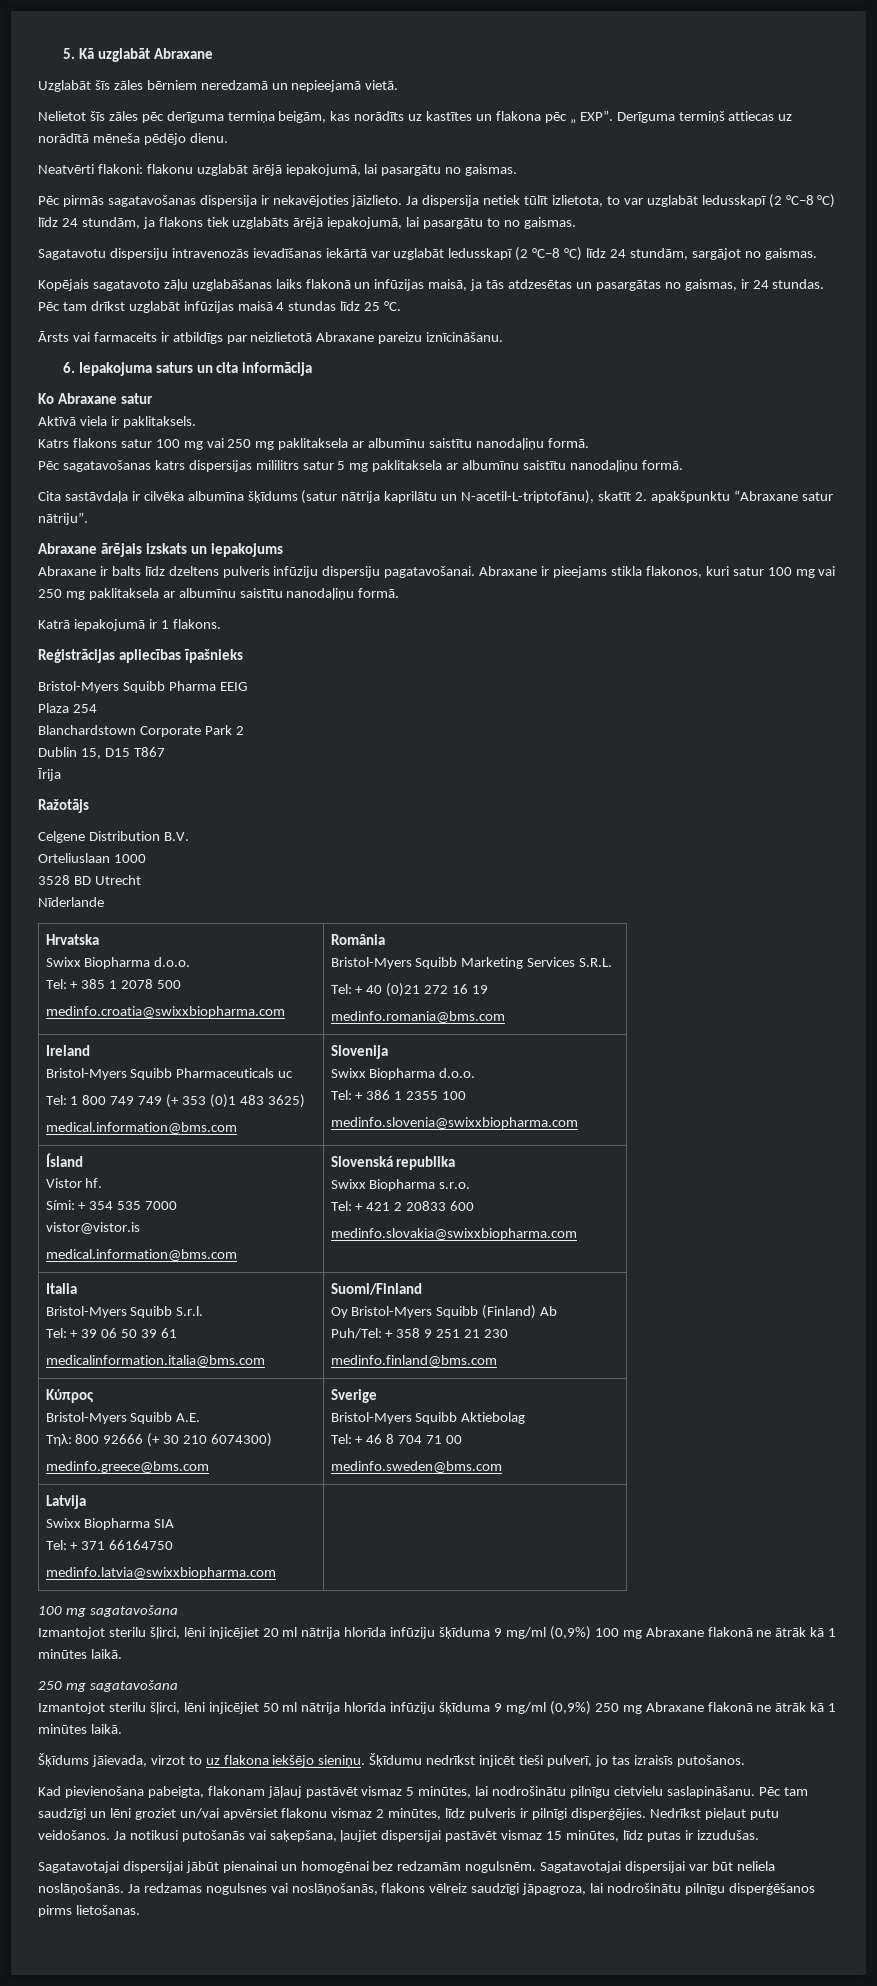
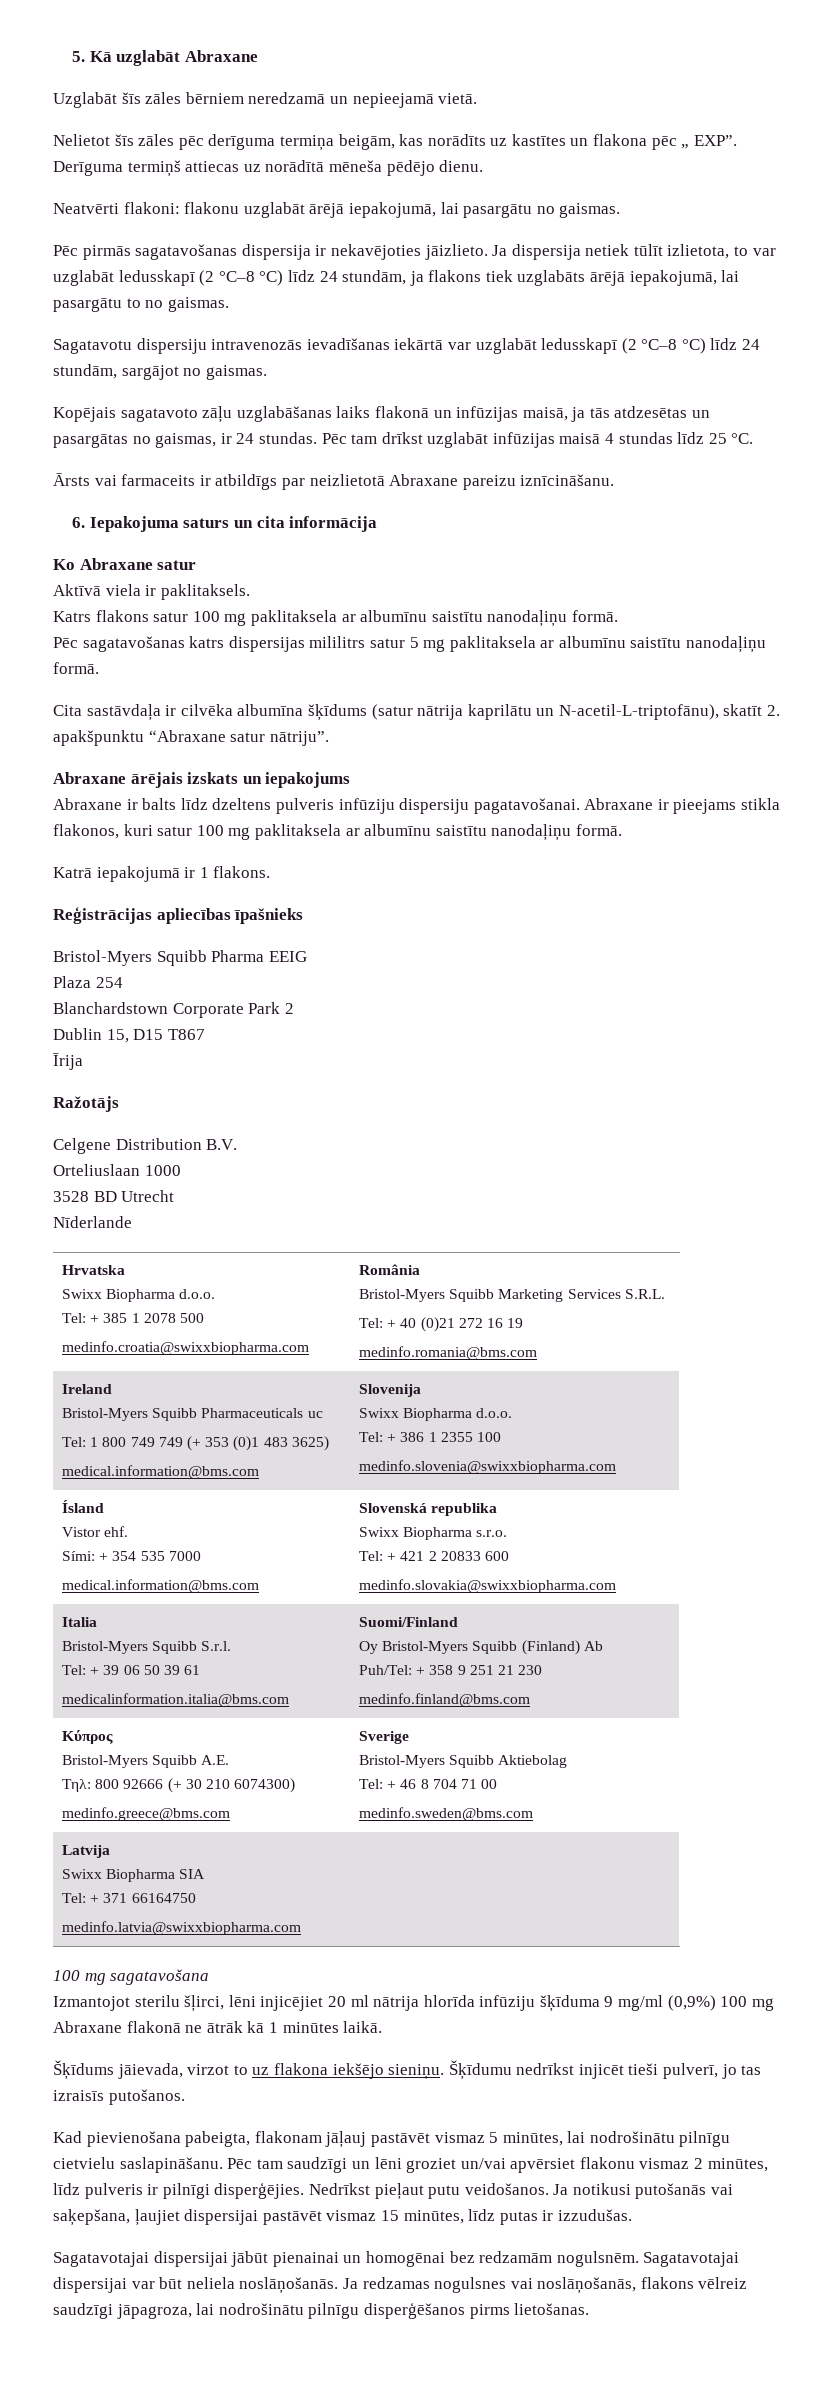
- Katrs flakons satur 100 mg vai 250 mg paklitaksela ar albumīnu saistītu nanodaļiņu formā.
+ Katrs flakons satur 100 mg paklitaksela ar albumīnu saistītu nanodaļiņu formā.
- Abraxane ir pieejams stikla flakonos, kuri satur 100 mg vai 250 mg paklitaksela ar albumīnu saistītu nanodaļiņu formā.
+ Abraxane ir pieejams stikla flakonos, kuri satur 100 mg paklitaksela ar albumīnu saistītu nanodaļiņu formā.
  Ísland
- Vistor hf.
+ Vistor ehf.
  Sími: + 354 535 7000
- vistor@vistor.is
- 250 mg sagatavošana
- Izmantojot sterilu šļirci, lēni injicējiet 50 ml nātrija hlorīda infūziju šķīduma 9 mg/ml (0,9%) 250 mg Abraxane flakonā ne ātrāk kā 1 minūtes laikā.

